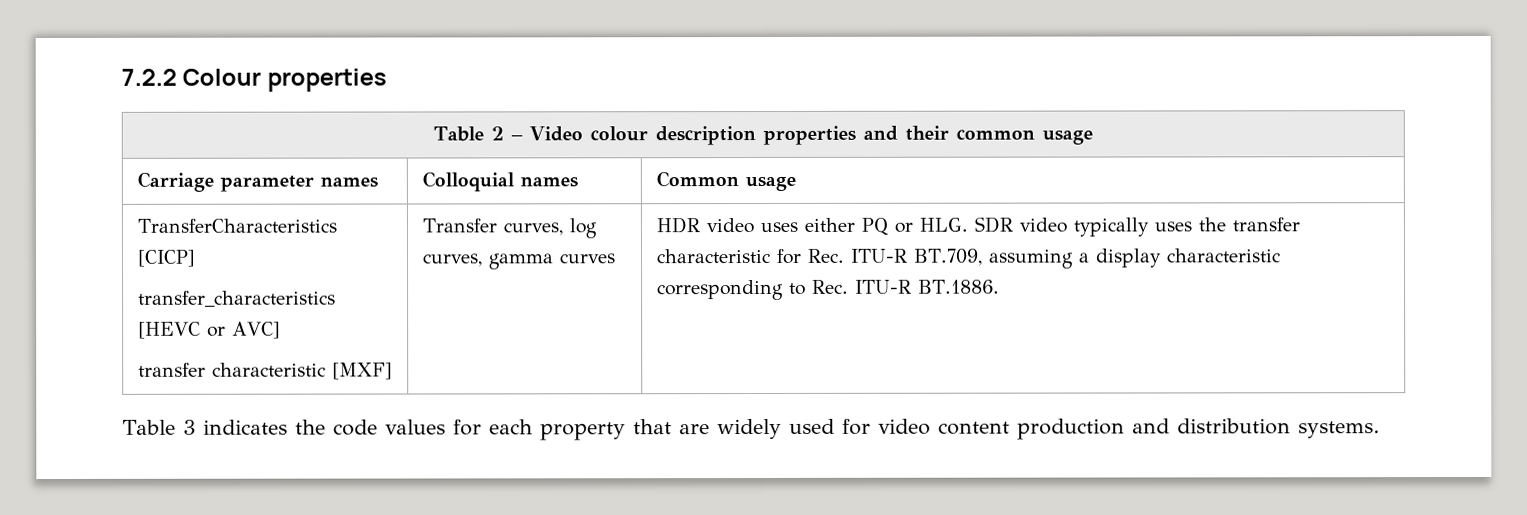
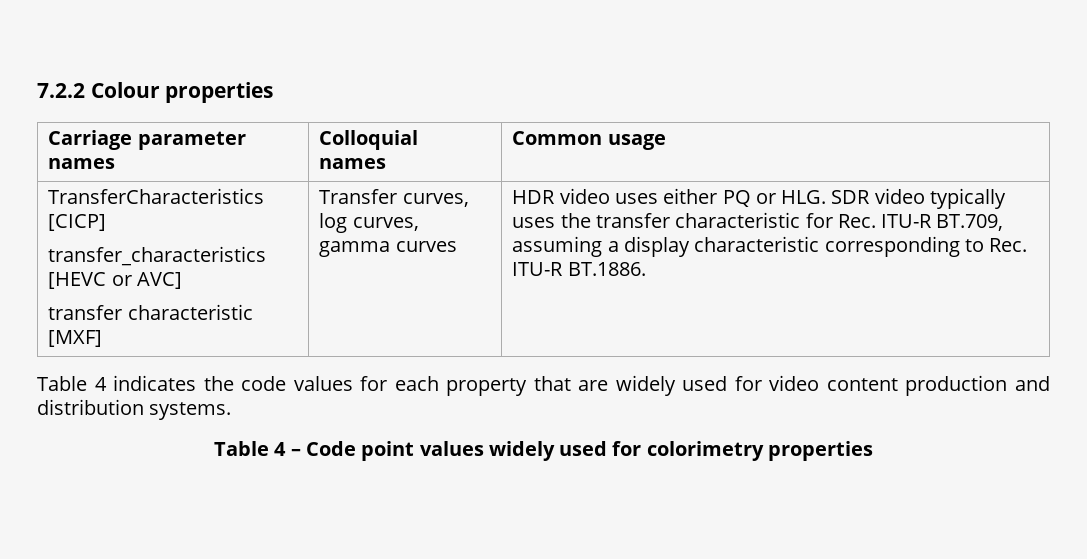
- Table 2 – Video colour description properties and their common usage
- Table 3 indicates the code values for each property that are widely used for video content production and distribution systems.
+ Table 4 indicates the code values for each property that are widely used for video content production and distribution systems.
+ Table 4 – Code point values widely used for colorimetry properties

